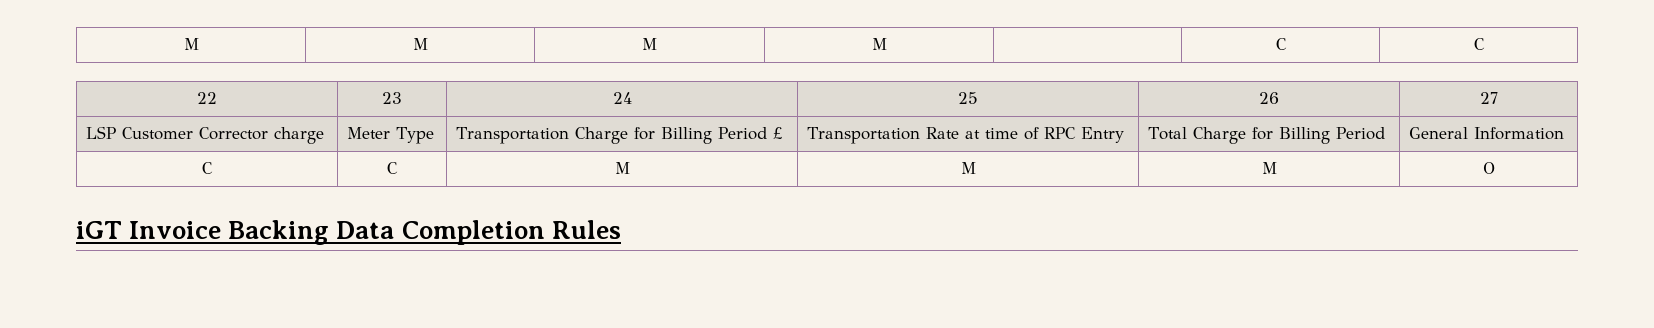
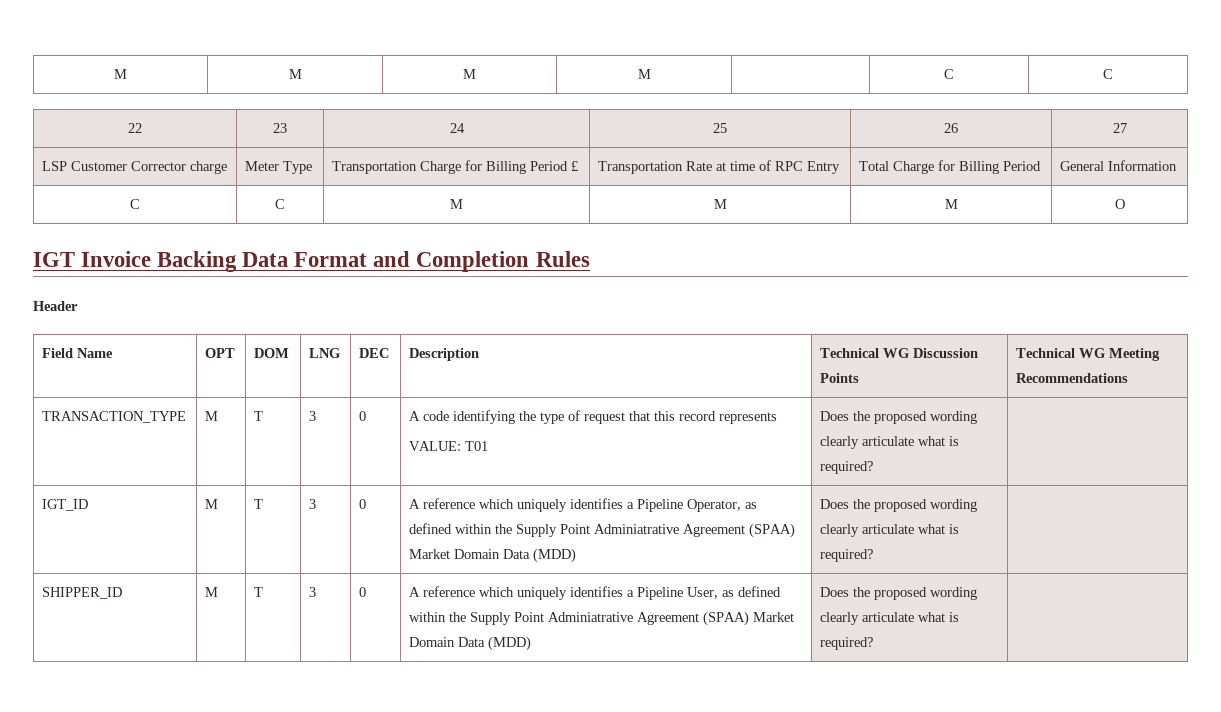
- iGT Invoice Backing Data Completion Rules
+ IGT Invoice Backing Data Format and Completion Rules
+ Header
+ Field Name | OPT | DOM | LNG | DEC | Description | Technical WG Discussion Points | Technical WG Meeting Recommendations
+ TRANSACTION_TYPE | M | T | 3 | 0 | A code identifying the type of request that this record represents
+ VALUE: T01 | Does the proposed wording clearly articulate what is required? |
+ IGT_ID | M | T | 3 | 0 | A reference which uniquely identifies a Pipeline Operator, as defined within the Supply Point Adminiatrative Agreement (SPAA) Market Domain Data (MDD) | Does the proposed wording clearly articulate what is required? |
+ SHIPPER_ID | M | T | 3 | 0 | A reference which uniquely identifies a Pipeline User, as defined within the Supply Point Adminiatrative Agreement (SPAA) Market Domain Data (MDD) | Does the proposed wording clearly articulate what is required? |

